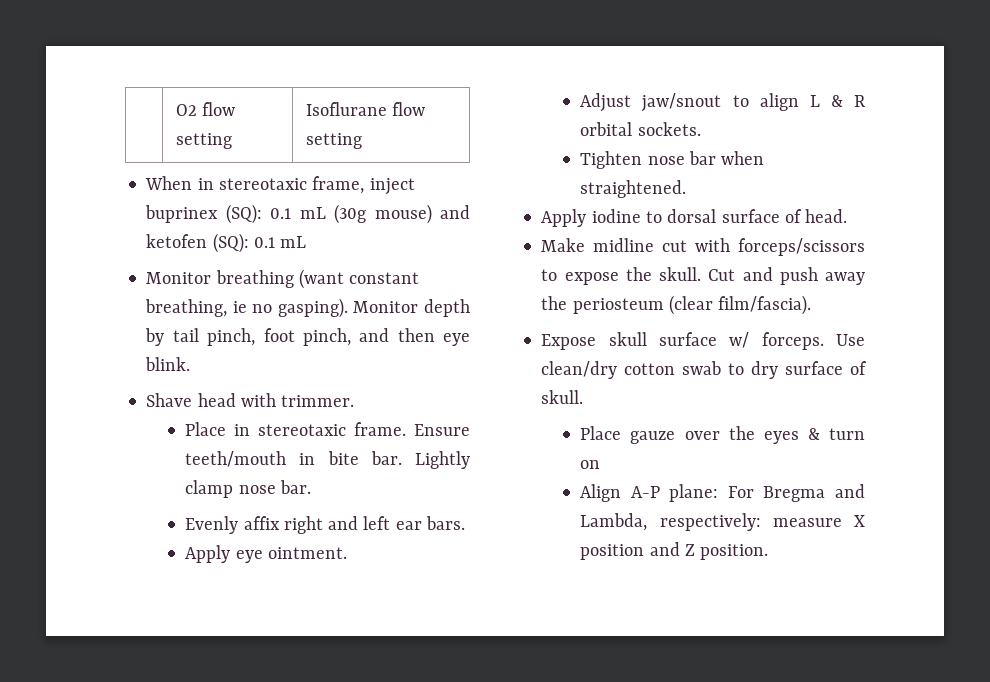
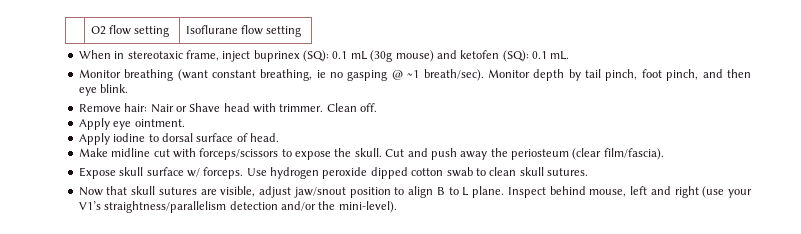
- When in stereotaxic frame, inject buprinex (SQ): 0.1 mL (30g mouse) and ketofen (SQ): 0.1 mL
+ When in stereotaxic frame, inject buprinex (SQ): 0.1 mL (30g mouse) and ketofen (SQ): 0.1 mL.
- Monitor breathing (want constant breathing, ie no gasping).
+ Monitor breathing (want constant breathing, ie no gasping @ ~1 breath/sec).
- Shave head with trimmer.
- Place in stereotaxic frame. Ensure teeth/mouth in bite bar. Lightly clamp nose bar.
- Evenly affix right and left ear bars.
+ Remove hair: Nair or Shave head with trimmer. Clean off.
  Apply eye ointment.
- Adjust jaw/snout to align L & R orbital sockets.
- Tighten nose bar when straightened.
- Use clean/dry cotton swab to dry surface of skull.
- Place gauze over the eyes & turn on
- Align A-P plane: For Bregma and Lambda, respectively: measure X position and Z position.
+ Use hydrogen peroxide dipped cotton swab to clean skull sutures.
+ Now that skull sutures are visible, adjust jaw/snout position to align B to L plane. Inspect behind mouse, left and right (use your V1’s straightness/parallelism detection and/or the mini-level).

